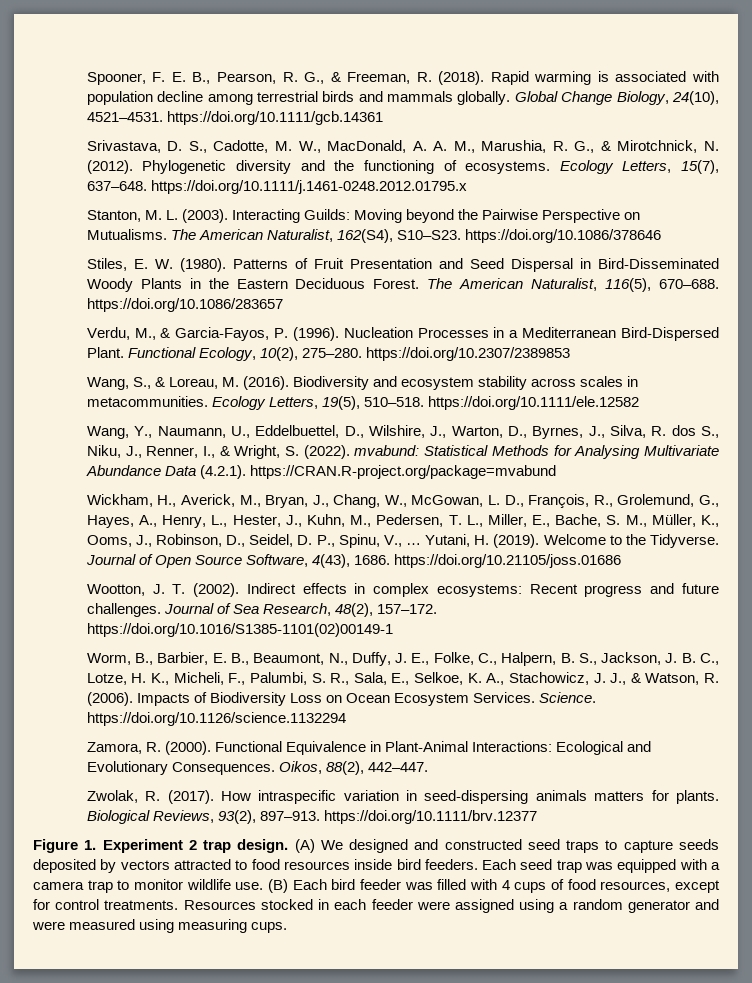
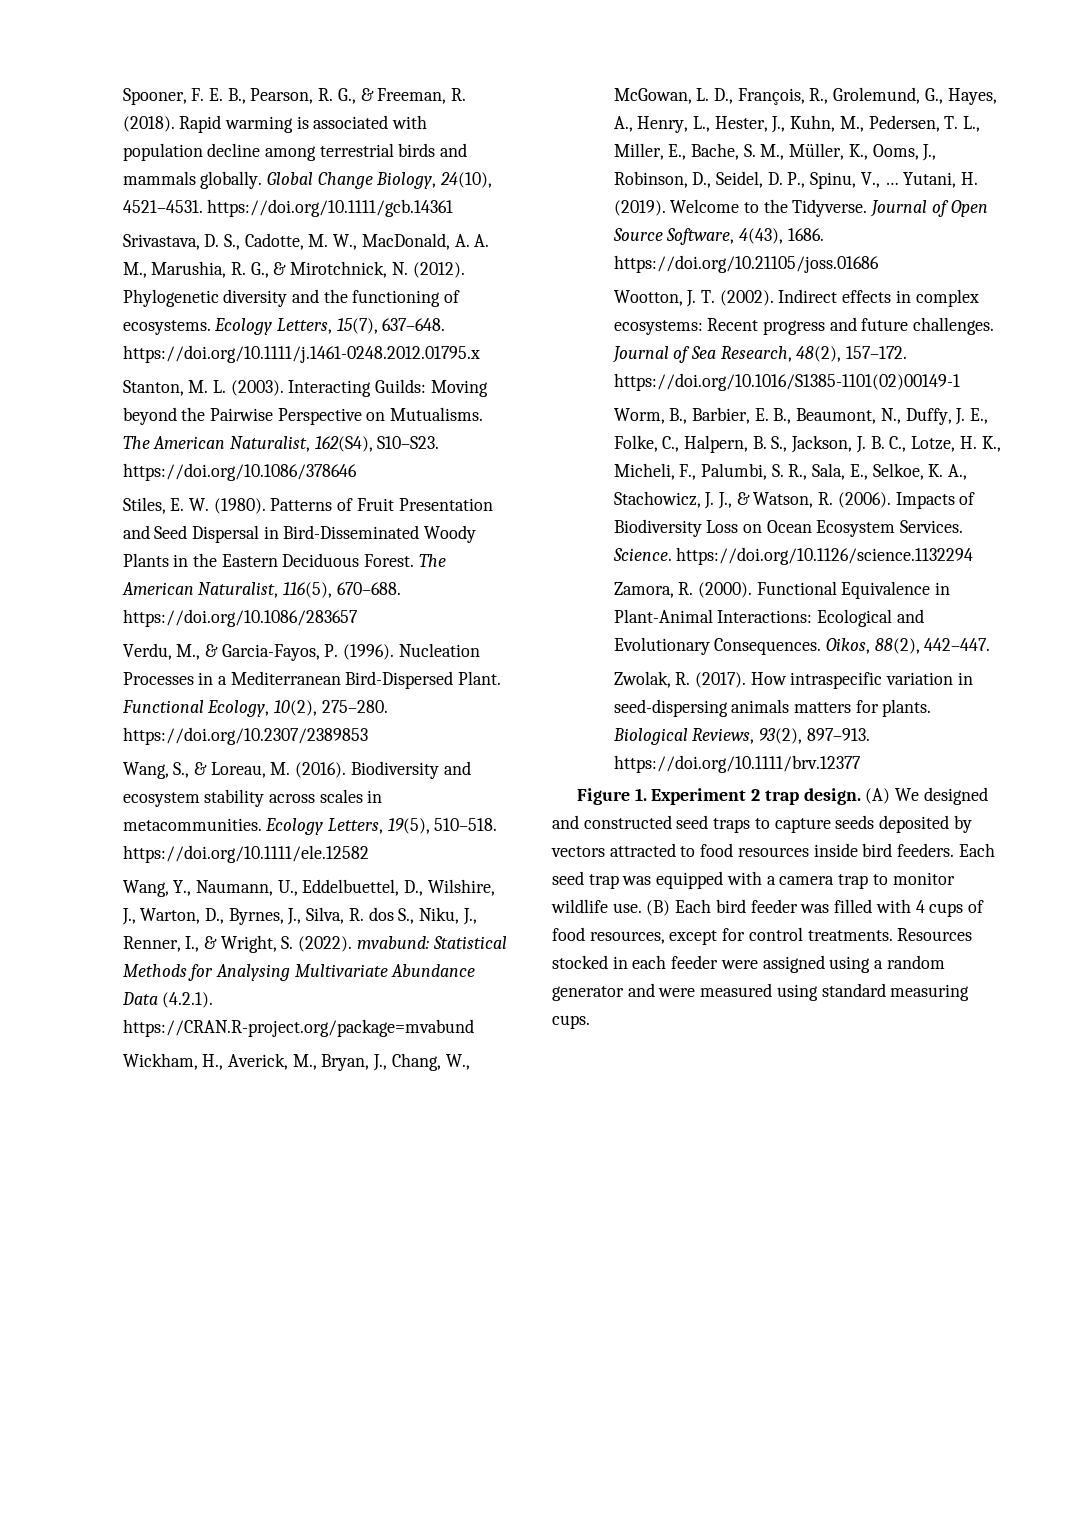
- Resources stocked in each feeder were assigned using a random generator and were measured using measuring cups.
+ Resources stocked in each feeder were assigned using a random generator and were measured using standard measuring cups.

